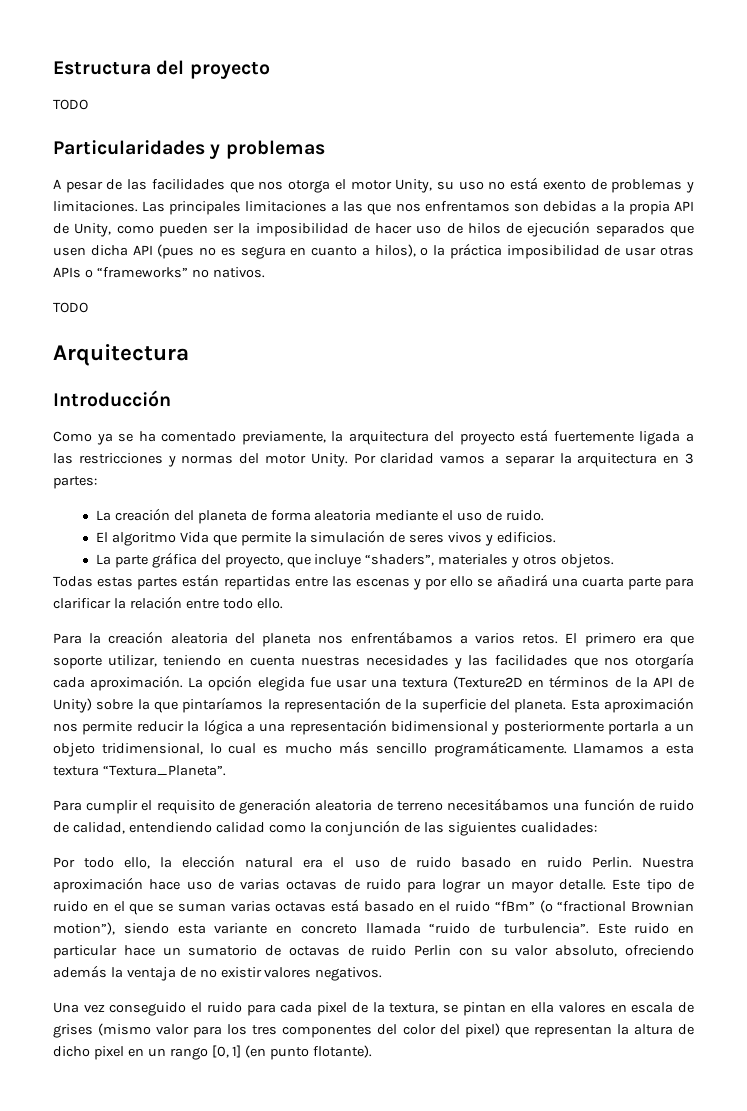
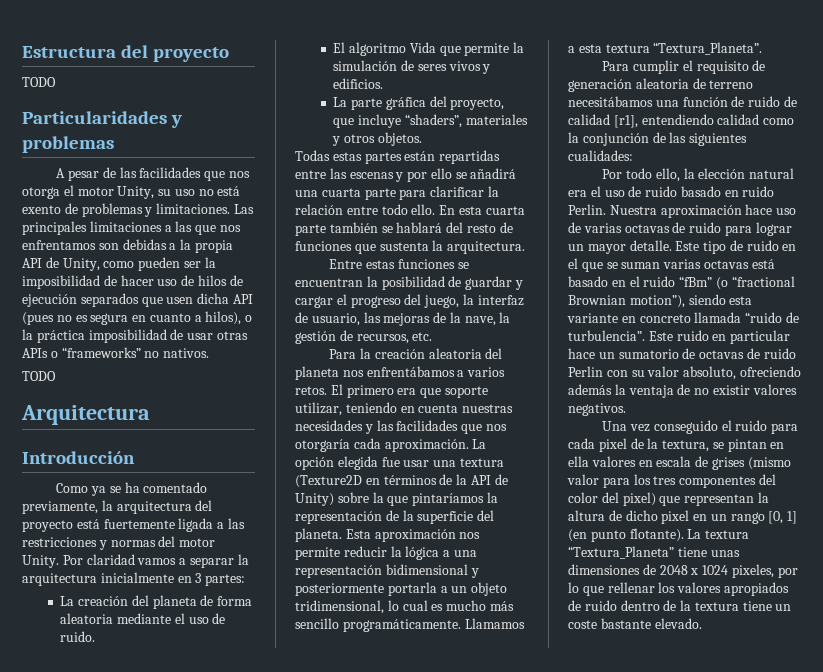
- Por claridad vamos a separar la arquitectura en 3 partes:
+ Por claridad vamos a separar la arquitectura inicialmente en 3 partes:
+ En esta cuarta parte también se hablará del resto de funciones que sustenta la arquitectura.
+ Entre estas funciones se encuentran la posibilidad de guardar y cargar el progreso del juego, la interfaz de usuario, las mejoras de la nave, la gestión de recursos, etc.
- Para cumplir el requisito de generación aleatoria de terreno necesitábamos una función de ruido de calidad, entendiendo calidad como la conjunción de las siguientes cualidades:
+ Para cumplir el requisito de generación aleatoria de terreno necesitábamos una función de ruido de calidad [r1], entendiendo calidad como la conjunción de las siguientes cualidades:
+ La textura “Textura_Planeta” tiene unas dimensiones de 2048 x 1024 pixeles, por lo que rellenar los valores apropiados de ruido dentro de la textura tiene un coste bastante elevado.

